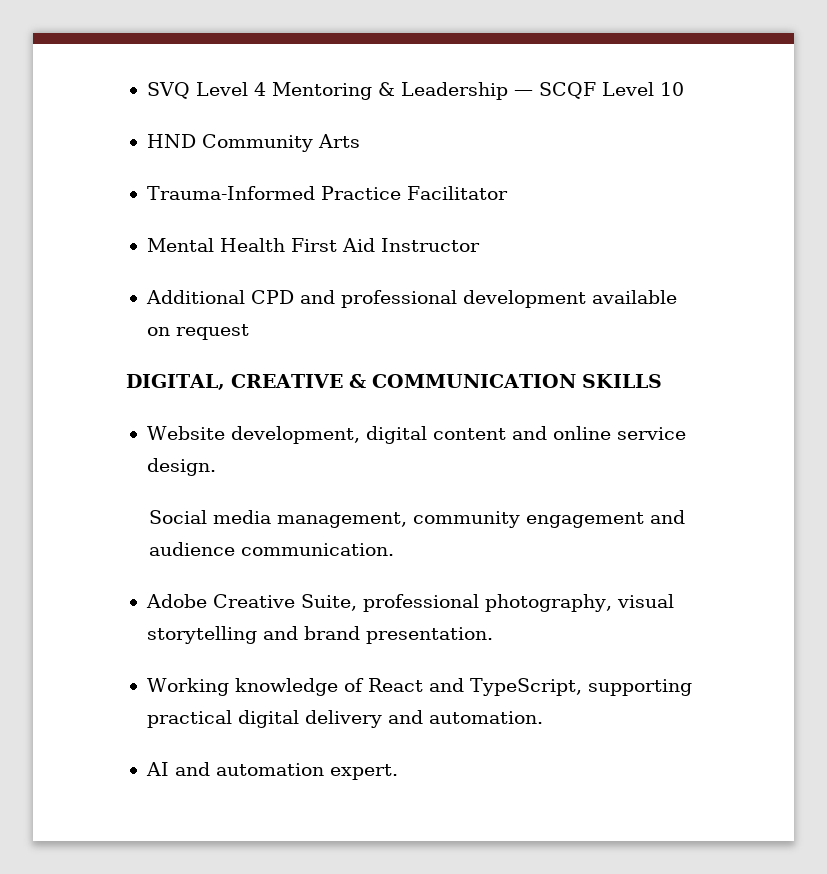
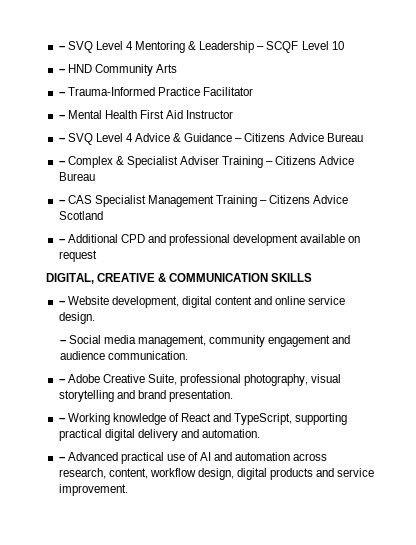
- SVQ Level 4 Mentoring & Leadership — SCQF Level 10
+ – SVQ Level 4 Mentoring & Leadership – SCQF Level 10
- HND Community Arts
+ – HND Community Arts
- Trauma-Informed Practice Facilitator
+ – Trauma-Informed Practice Facilitator
- Mental Health First Aid Instructor
+ – Mental Health First Aid Instructor
- Additional CPD and professional development available on request
+ – SVQ Level 4 Advice & Guidance – Citizens Advice Bureau
+ – Complex & Specialist Adviser Training – Citizens Advice Bureau
+ – CAS Specialist Management Training – Citizens Advice Scotland
+ – Additional CPD and professional development available on request
- Website development, digital content and online service design.
+ – Website development, digital content and online service design.
- Social media management, community engagement and audience communication.
+ – Social media management, community engagement and audience communication.
- Adobe Creative Suite, professional photography, visual storytelling and brand presentation.
+ – Adobe Creative Suite, professional photography, visual storytelling and brand presentation.
- Working knowledge of React and TypeScript, supporting practical digital delivery and automation.
+ – Working knowledge of React and TypeScript, supporting practical digital delivery and automation.
- AI and automation expert.
+ – Advanced practical use of AI and automation across research, content, workflow design, digital products and service improvement.

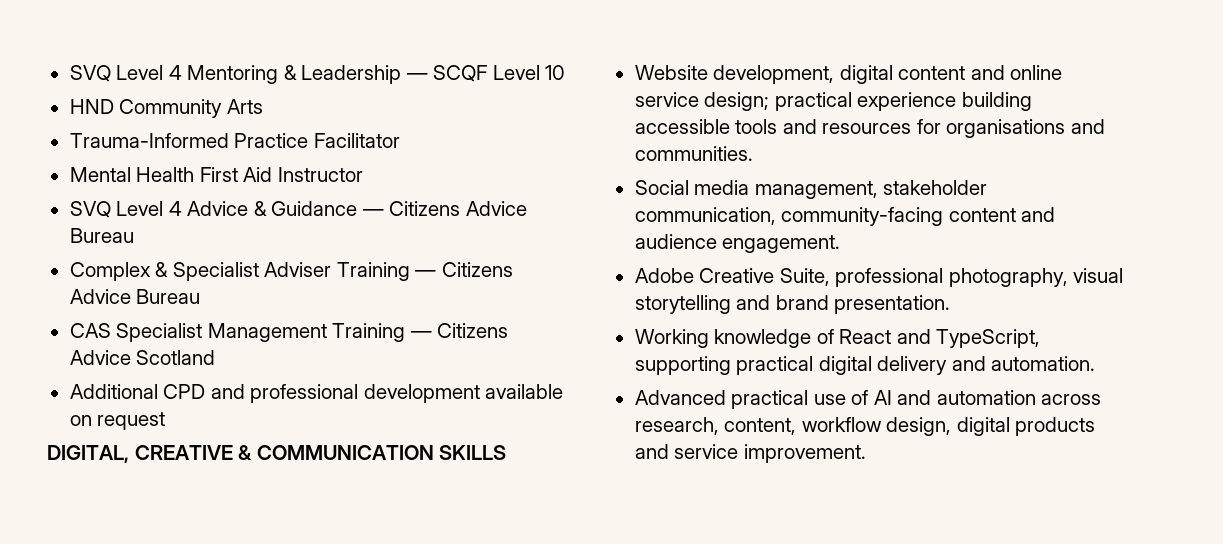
- – SVQ Level 4 Mentoring & Leadership – SCQF Level 10
+ SVQ Level 4 Mentoring & Leadership — SCQF Level 10
- – HND Community Arts
+ HND Community Arts
- – Trauma-Informed Practice Facilitator
+ Trauma-Informed Practice Facilitator
- – Mental Health First Aid Instructor
+ Mental Health First Aid Instructor
- – SVQ Level 4 Advice & Guidance – Citizens Advice Bureau
- – Complex & Specialist Adviser Training – Citizens Advice Bureau
- – CAS Specialist Management Training – Citizens Advice Scotland
+ SVQ Level 4 Advice & Guidance — Citizens Advice Bureau
+ Complex & Specialist Adviser Training — Citizens Advice Bureau
+ CAS Specialist Management Training — Citizens Advice Scotland
- – Additional CPD and professional development available on request
+ Additional CPD and professional development available on request
- – Website development, digital content and online service design.
- – Social media management, community engagement and audience communication.
- – Adobe Creative Suite, professional photography, visual storytelling and brand presentation.
+ Website development, digital content and online service design; practical experience building accessible tools and resources for organisations and communities.
+ Social media management, stakeholder communication, community-facing content and audience engagement.
+ Adobe Creative Suite, professional photography, visual storytelling and brand presentation.
- – Working knowledge of React and TypeScript, supporting practical digital delivery and automation.
+ Working knowledge of React and TypeScript, supporting practical digital delivery and automation.
- – Advanced practical use of AI and automation across research, content, workflow design, digital products and service improvement.
+ Advanced practical use of AI and automation across research, content, workflow design, digital products and service improvement.

